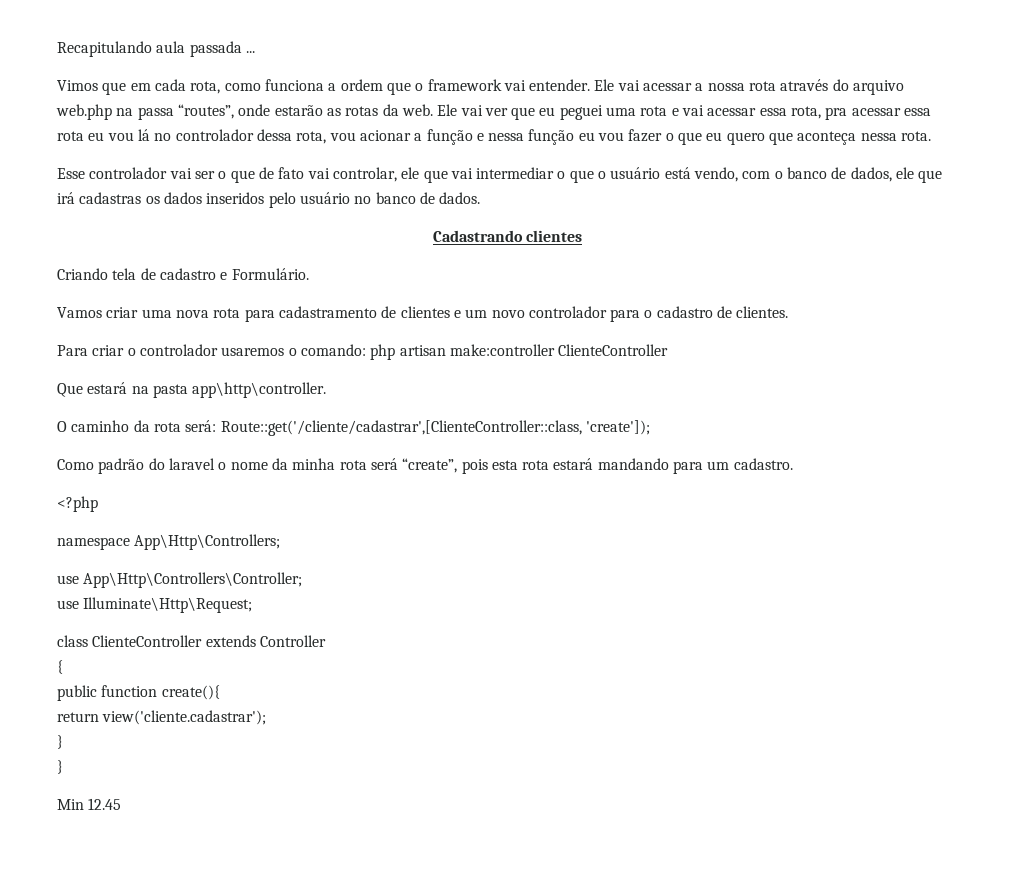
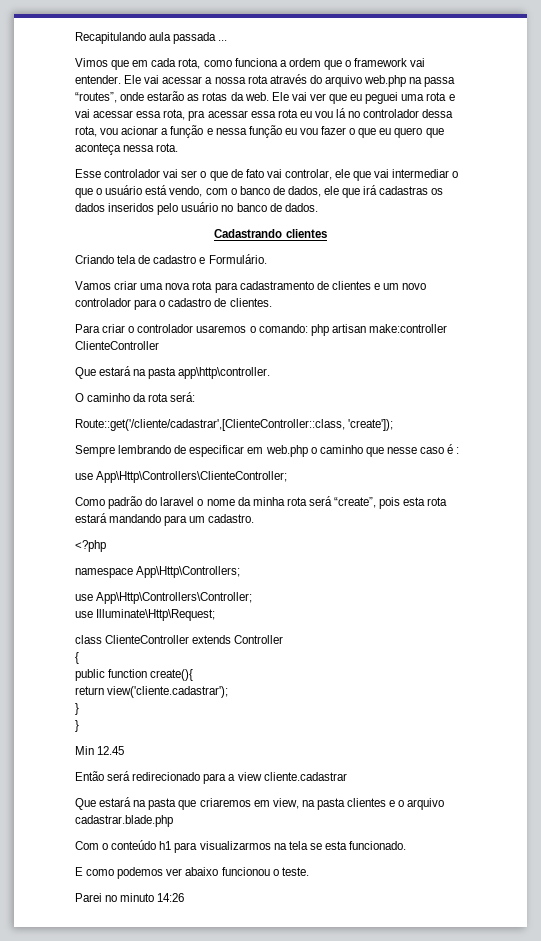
- O caminho da rota será: Route::get('/cliente/cadastrar',[ClienteController::class, 'create']);
+ O caminho da rota será:
+ Route::get('/cliente/cadastrar',[ClienteController::class, 'create']);
+ Sempre lembrando de especificar em web.php o caminho que nesse caso é :
+ use App\Http\Controllers\ClienteController;
+ Então será redirecionado para a view cliente.cadastrar
+ Que estará na pasta que criaremos em view, na pasta clientes e o arquivo cadastrar.blade.php
+ Com o conteúdo h1 para visualizarmos na tela se esta funcionado.
+ E como podemos ver abaixo funcionou o teste.
+ Parei no minuto 14:26

